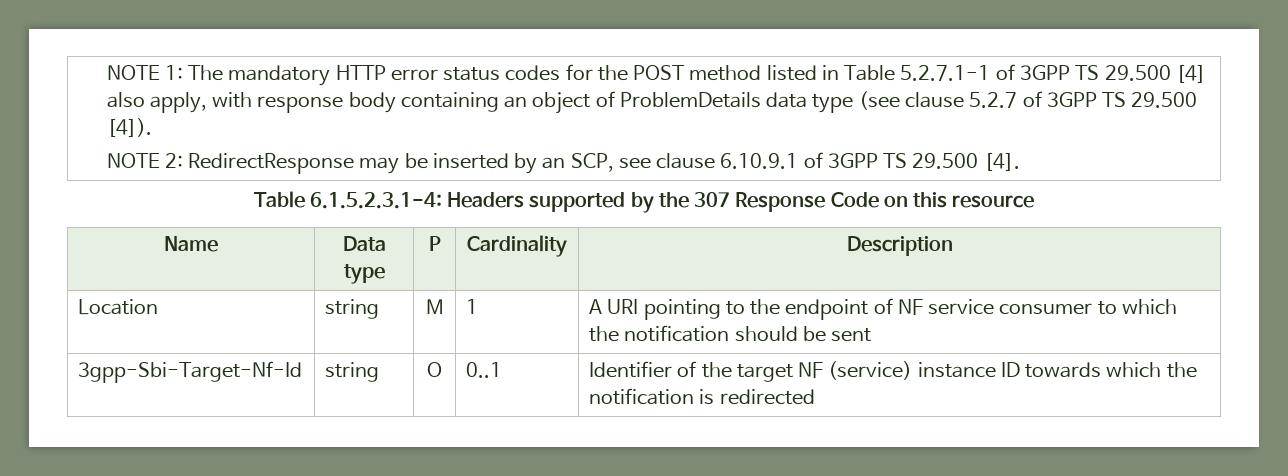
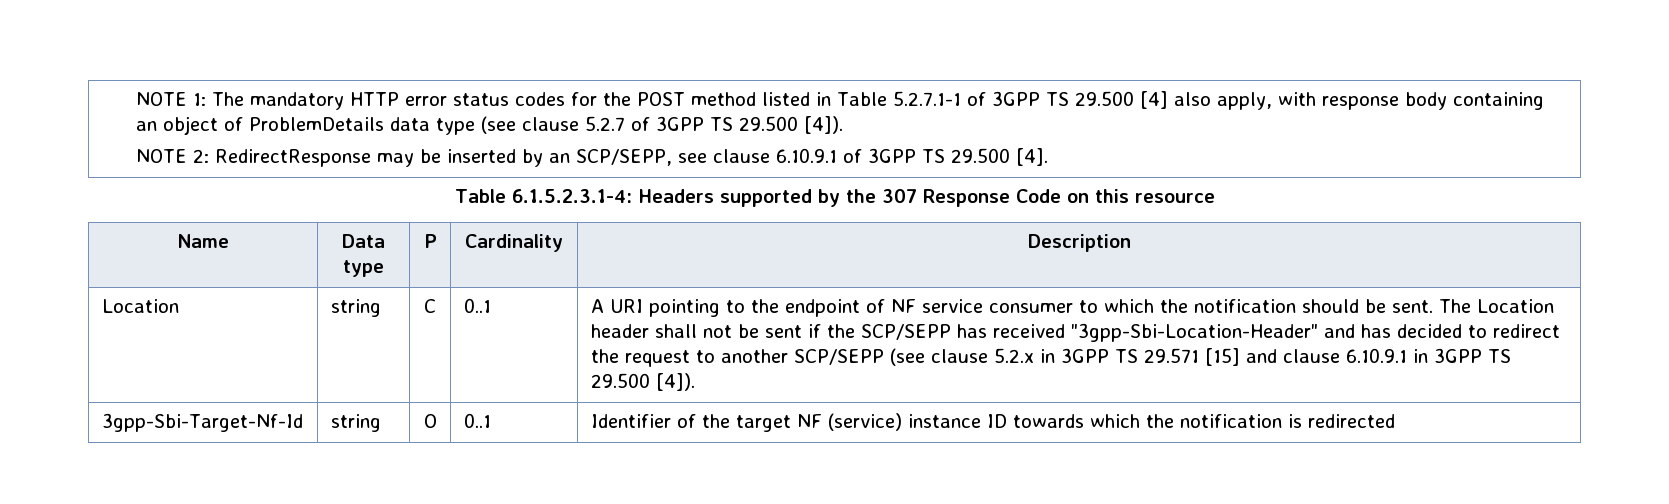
- NOTE 2: RedirectResponse may be inserted by an SCP, see clause 6.10.9.1 of 3GPP TS 29.500 [4].
+ NOTE 2: RedirectResponse may be inserted by an SCP/SEPP, see clause 6.10.9.1 of 3GPP TS 29.500 [4].
- M | 1
+ C | 0..1
- A URI pointing to the endpoint of NF service consumer to which the notification should be sent
+ A URI pointing to the endpoint of NF service consumer to which the notification should be sent. The Location header shall not be sent if the SCP/SEPP has received "3gpp-Sbi-Location-Header" and has decided to redirect the request to another SCP/SEPP (see clause 5.2.x in 3GPP TS 29.571 [15] and clause 6.10.9.1 in 3GPP TS 29.500 [4]).

